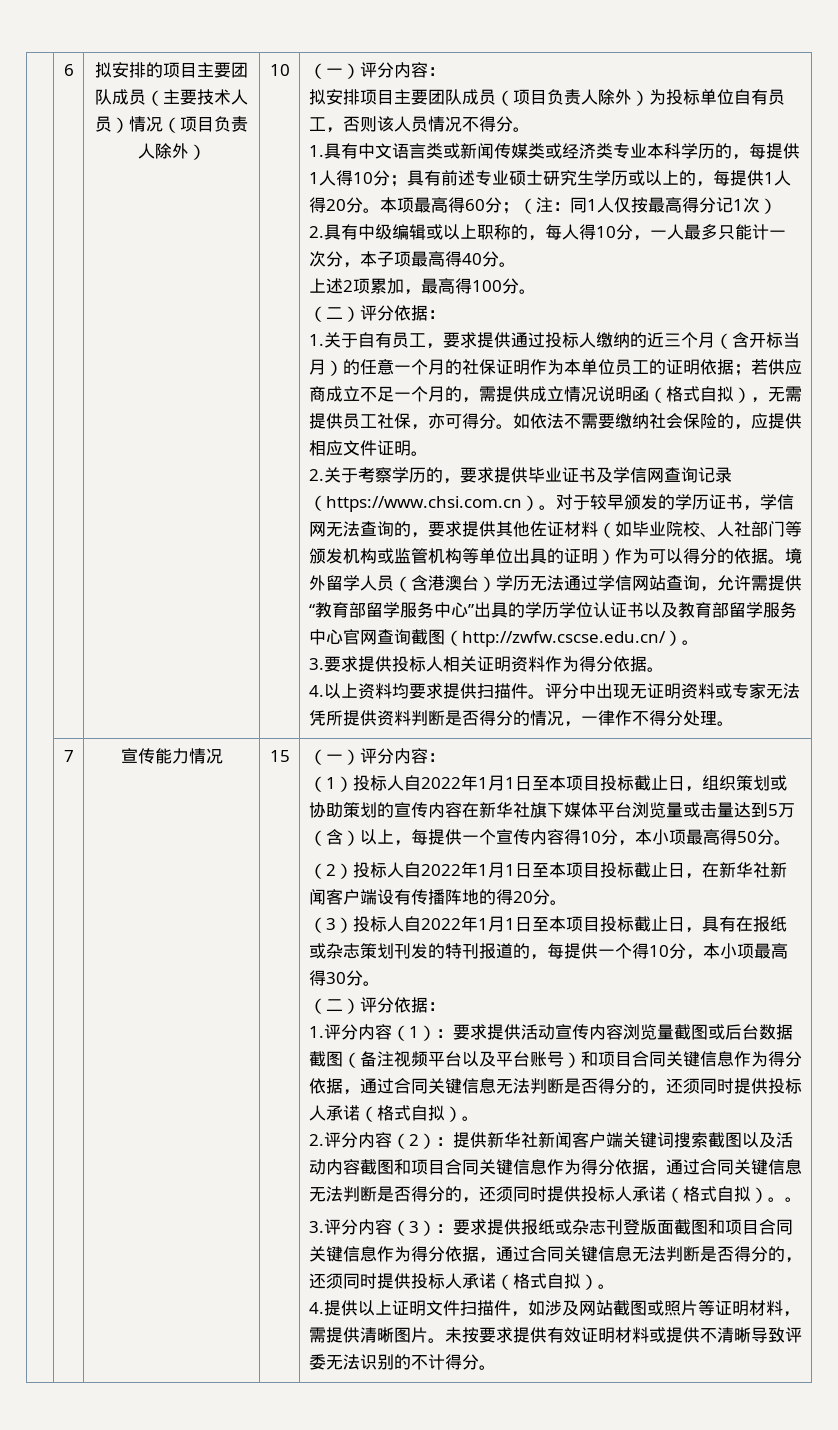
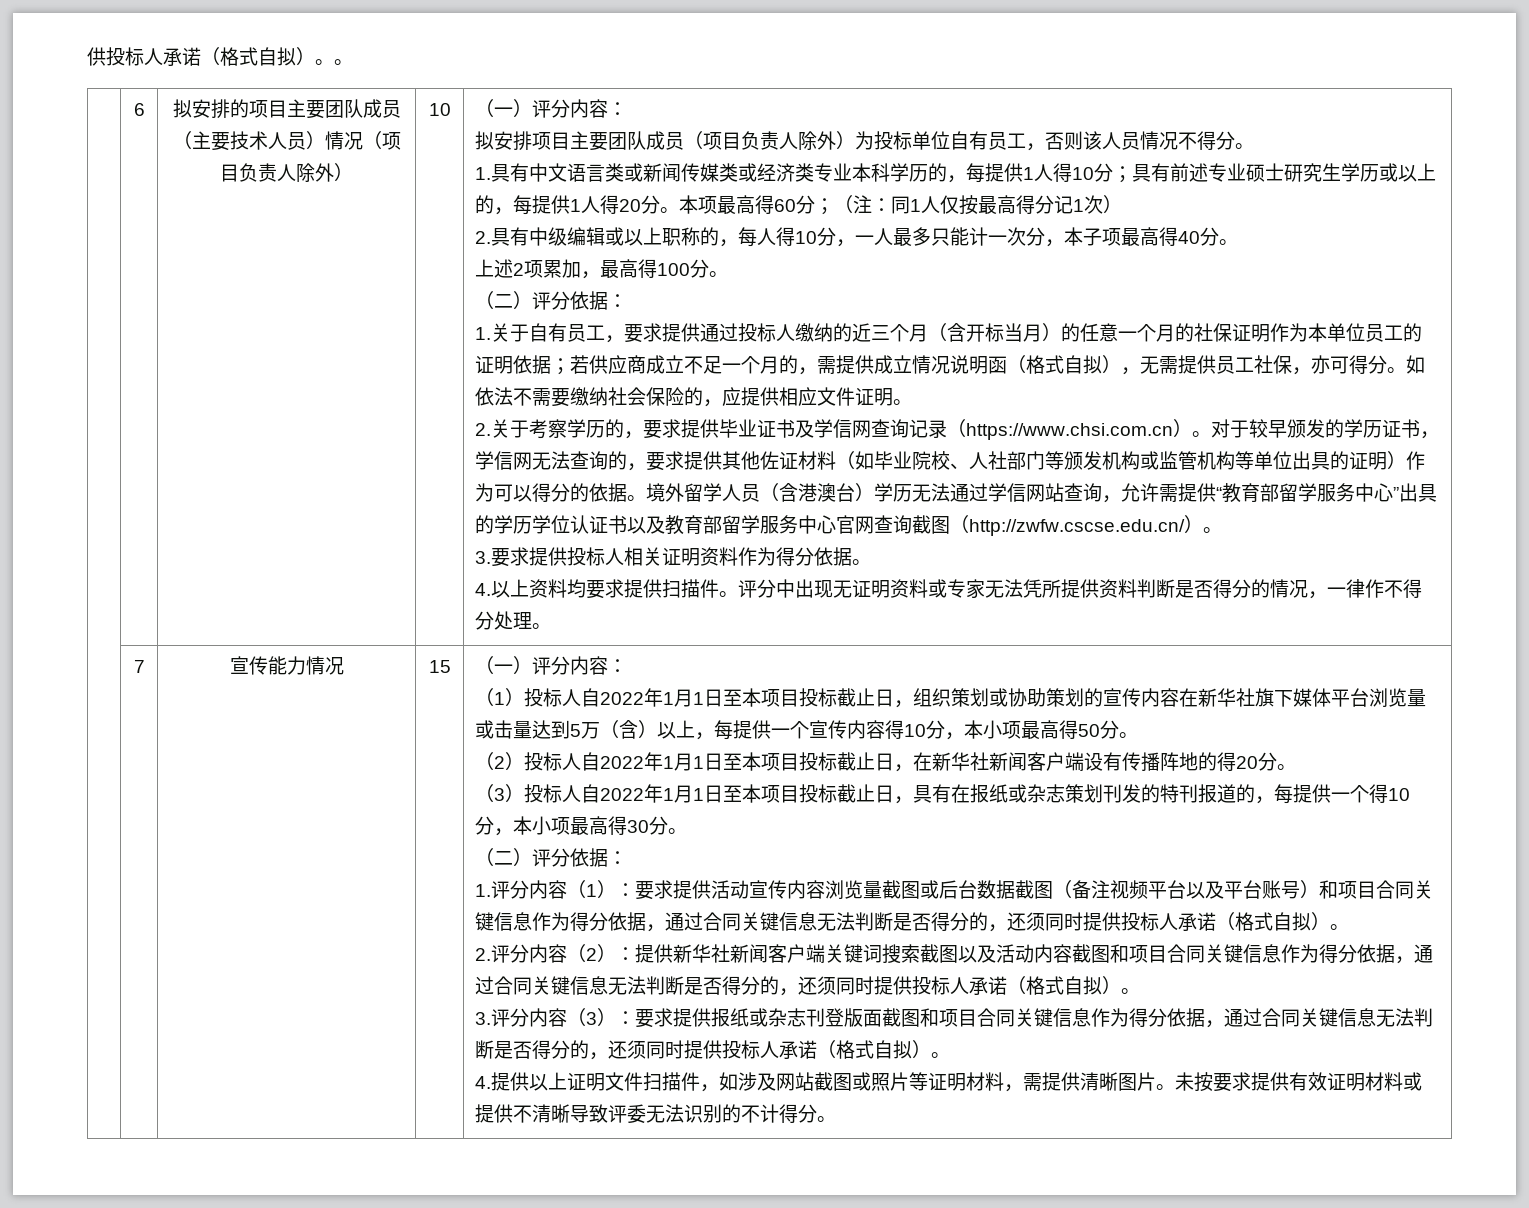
+ 供投标人承诺（格式自拟）。。
- 2.评分内容（2）：提供新华社新闻客户端关键词搜索截图以及活动内容截图和项目合同关键信息作为得分依据，通过合同关键信息无法判断是否得分的，还须同时提供投标人承诺（格式自拟）。。
+ 2.评分内容（2）：提供新华社新闻客户端关键词搜索截图以及活动内容截图和项目合同关键信息作为得分依据，通过合同关键信息无法判断是否得分的，还须同时提供投标人承诺（格式自拟）。

